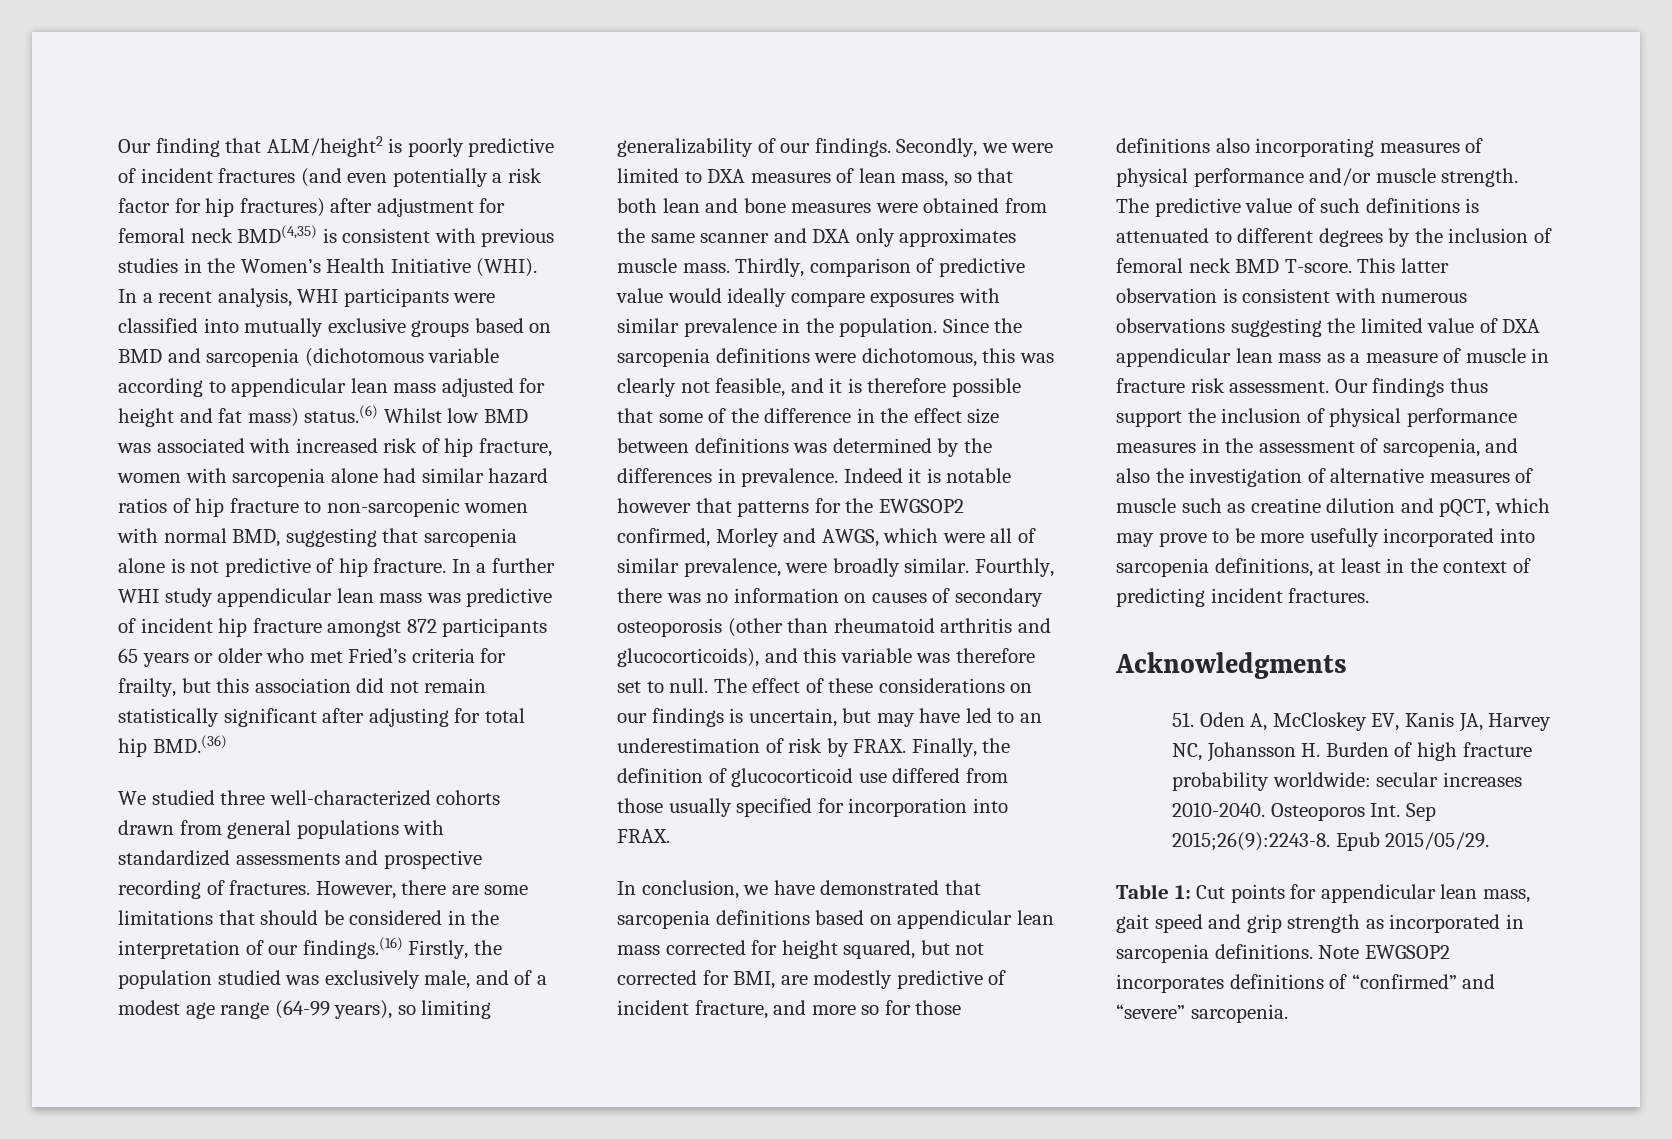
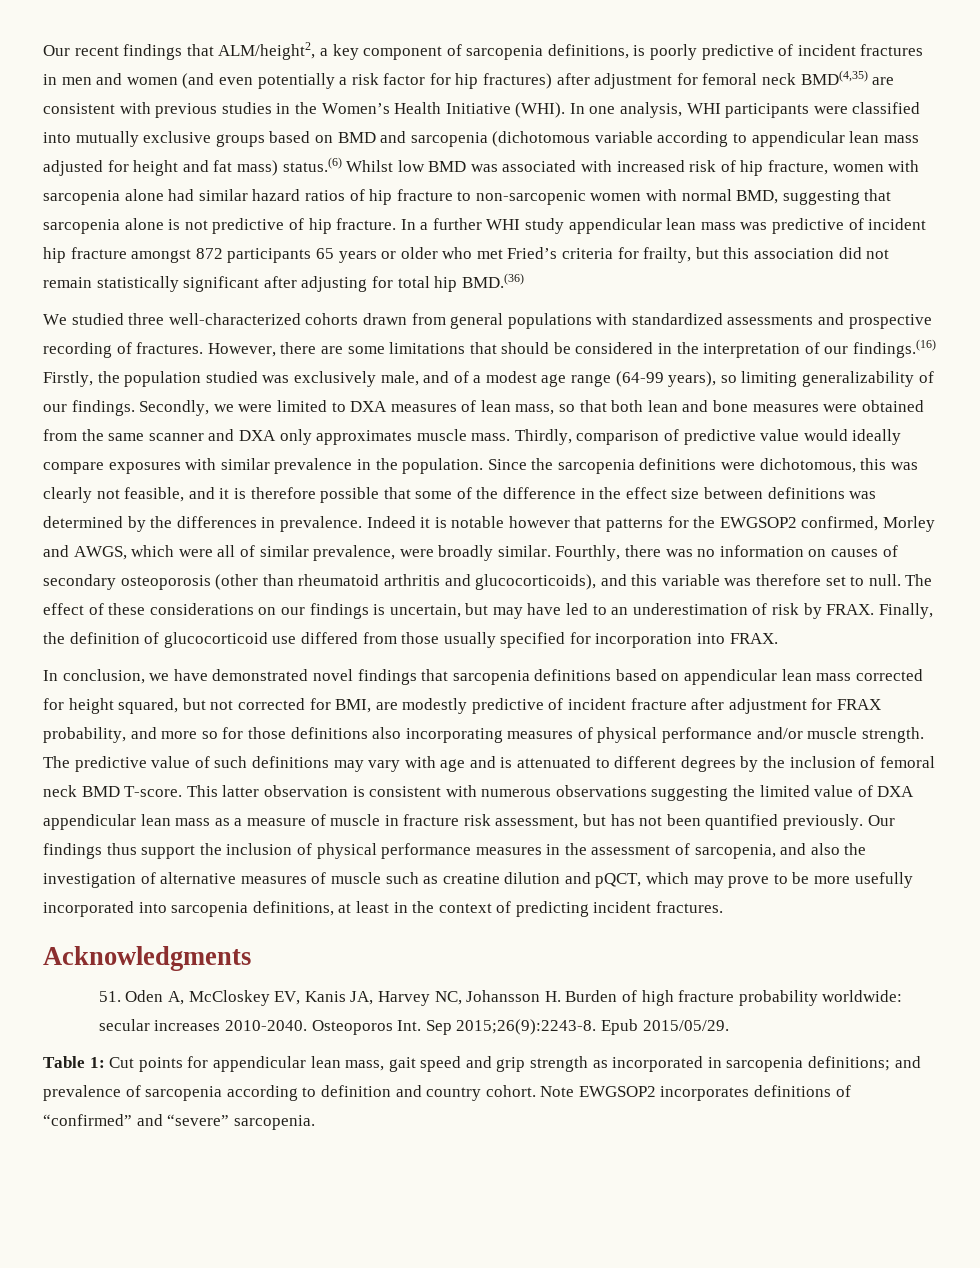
- Our finding that ALM/height2 is poorly predictive of incident fractures (and even potentially a risk factor for hip fractures) after adjustment for femoral neck BMD(4,35) is consistent with previous studies in the Women’s Health Initiative (WHI).
+ Our recent findings that ALM/height2, a key component of sarcopenia definitions, is poorly predictive of incident fractures in men and women (and even potentially a risk factor for hip fractures) after adjustment for femoral neck BMD(4,35) are consistent with previous studies in the Women’s Health Initiative (WHI).
- In a recent analysis, WHI participants were classified into mutually exclusive groups based on BMD and sarcopenia (dichotomous variable according to appendicular lean mass adjusted for height and fat mass) status.(6) Whilst low BMD was associated with increased risk of hip fracture, women with sarcopenia alone had similar hazard ratios of hip fracture to non-sarcopenic women with normal BMD, suggesting that sarcopenia alone is not predictive of hip fracture.
+ In one analysis, WHI participants were classified into mutually exclusive groups based on BMD and sarcopenia (dichotomous variable according to appendicular lean mass adjusted for height and fat mass) status.(6) Whilst low BMD was associated with increased risk of hip fracture, women with sarcopenia alone had similar hazard ratios of hip fracture to non-sarcopenic women with normal BMD, suggesting that sarcopenia alone is not predictive of hip fracture.
- In conclusion, we have demonstrated that sarcopenia definitions based on appendicular lean mass corrected for height squared, but not corrected for BMI, are modestly predictive of incident fracture, and more so for those definitions also incorporating measures of physical performance and/or muscle strength.
+ In conclusion, we have demonstrated novel findings that sarcopenia definitions based on appendicular lean mass corrected for height squared, but not corrected for BMI, are modestly predictive of incident fracture after adjustment for FRAX probability, and more so for those definitions also incorporating measures of physical performance and/or muscle strength.
- The predictive value of such definitions is attenuated to different degrees by the inclusion of femoral neck BMD T-score.
+ The predictive value of such definitions may vary with age and is attenuated to different degrees by the inclusion of femoral neck BMD T-score.
- This latter observation is consistent with numerous observations suggesting the limited value of DXA appendicular lean mass as a measure of muscle in fracture risk assessment.
+ This latter observation is consistent with numerous observations suggesting the limited value of DXA appendicular lean mass as a measure of muscle in fracture risk assessment, but has not been quantified previously.
- Table 1: Cut points for appendicular lean mass, gait speed and grip strength as incorporated in sarcopenia definitions.
+ Table 1: Cut points for appendicular lean mass, gait speed and grip strength as incorporated in sarcopenia definitions; and prevalence of sarcopenia according to definition and country cohort.

